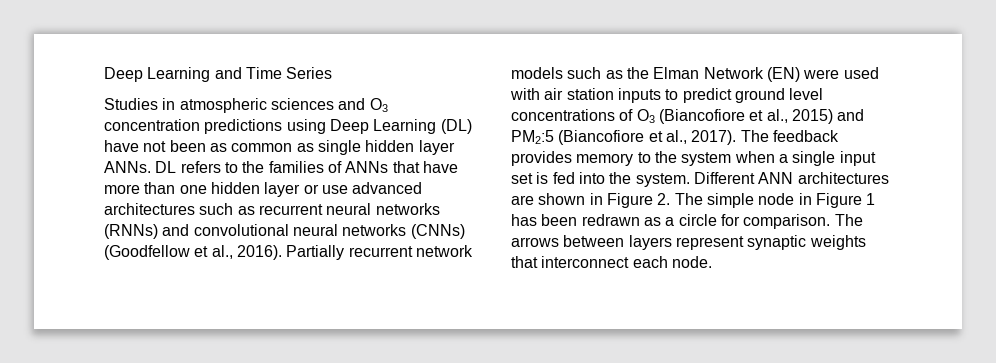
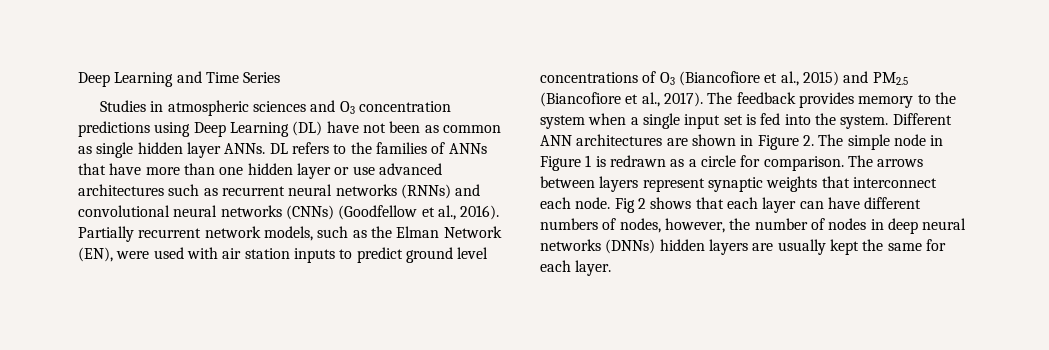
- Partially recurrent network models such as the Elman Network (EN) were used with air station inputs to predict ground level concentrations of O3 (Biancofiore et al., 2015) and PM2:5 (Biancofiore et al., 2017).
+ Partially recurrent network models, such as the Elman Network (EN), were used with air station inputs to predict ground level concentrations of O3 (Biancofiore et al., 2015) and PM2.5 (Biancofiore et al., 2017).
- Different ANN architectures are shown in Figure 2. The simple node in Figure 1 has been redrawn as a circle for comparison.
+ Different ANN architectures are shown in Figure 2. The simple node in Figure 1 is redrawn as a circle for comparison.
+ Fig 2 shows that each layer can have different numbers of nodes, however, the number of nodes in deep neural networks (DNNs) hidden layers are usually kept the same for each layer.

